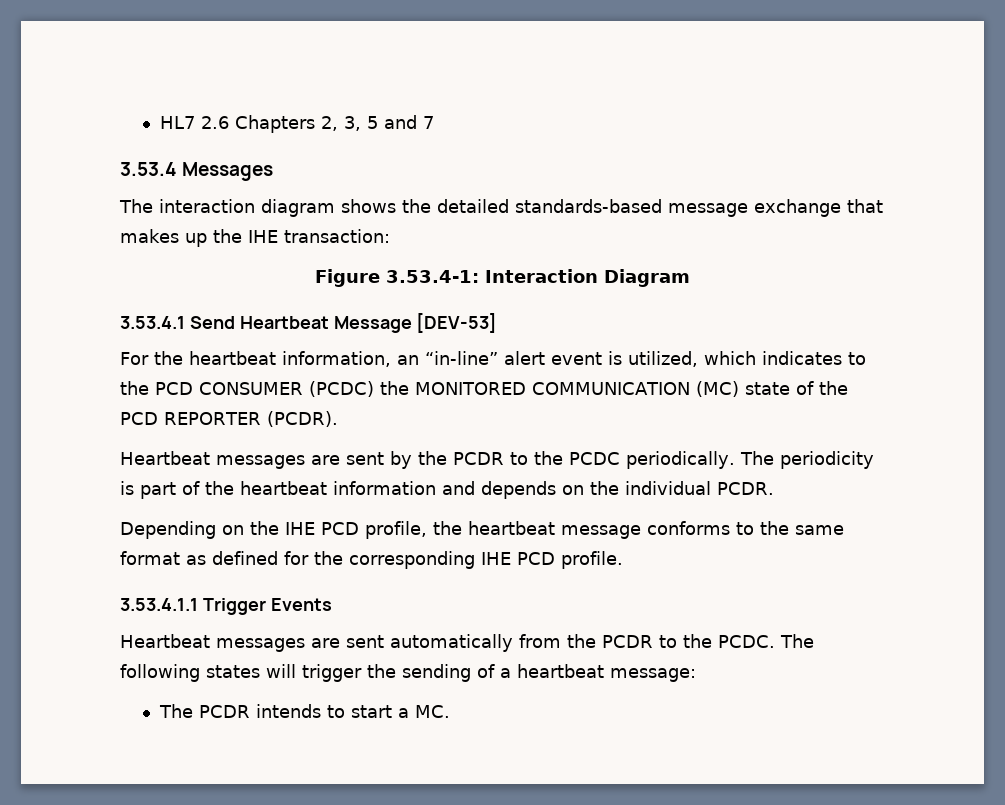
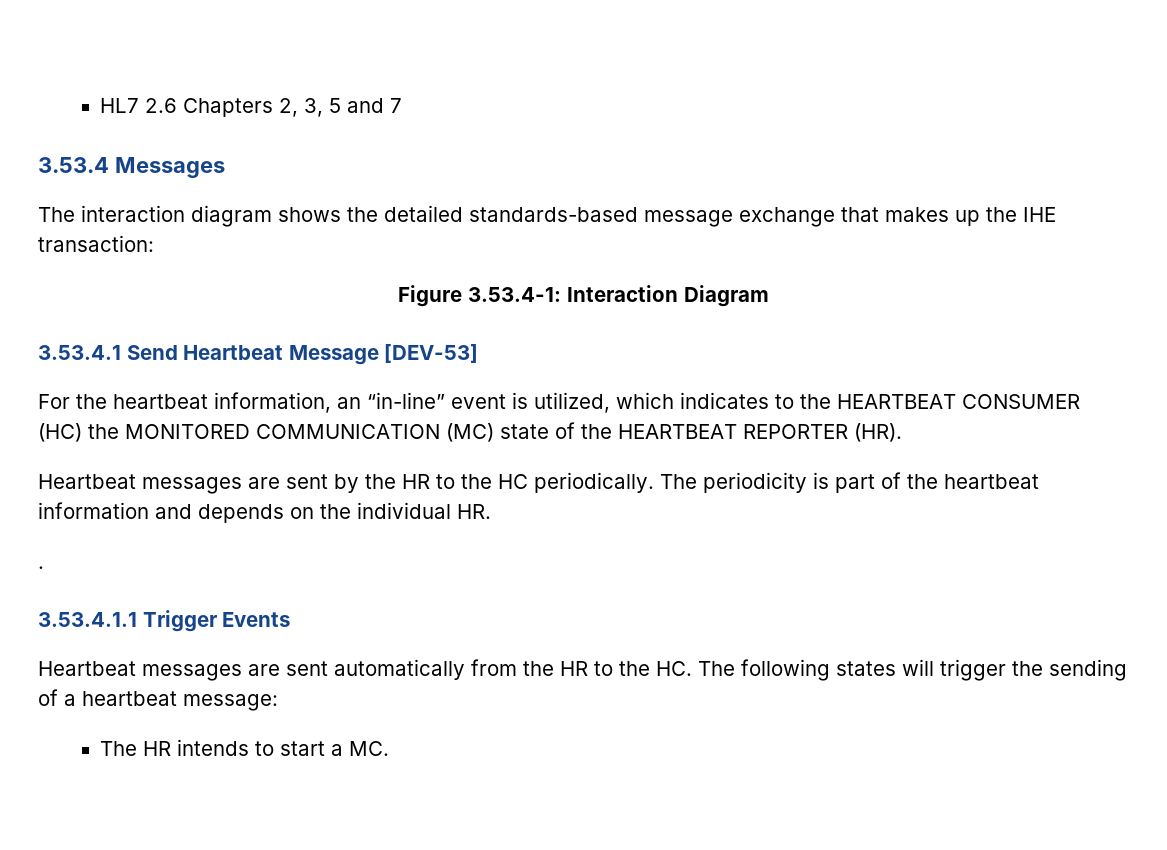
- For the heartbeat information, an “in-line” alert event is utilized, which indicates to the PCD CONSUMER (PCDC) the MONITORED COMMUNICATION (MC) state of the PCD REPORTER (PCDR).
+ For the heartbeat information, an “in-line” event is utilized, which indicates to the HEARTBEAT CONSUMER (HC) the MONITORED COMMUNICATION (MC) state of the HEARTBEAT REPORTER (HR).
- Heartbeat messages are sent by the PCDR to the PCDC periodically.
+ Heartbeat messages are sent by the HR to the HC periodically.
- The periodicity is part of the heartbeat information and depends on the individual PCDR.
- Depending on the IHE PCD profile, the heartbeat message conforms to the same format as defined for the corresponding IHE PCD profile.
+ The periodicity is part of the heartbeat information and depends on the individual HR.
+ .
- Heartbeat messages are sent automatically from the PCDR to the PCDC. The following states will trigger the sending of a heartbeat message:
+ Heartbeat messages are sent automatically from the HR to the HC. The following states will trigger the sending of a heartbeat message:
- The PCDR intends to start a MC.
+ The HR intends to start a MC.

